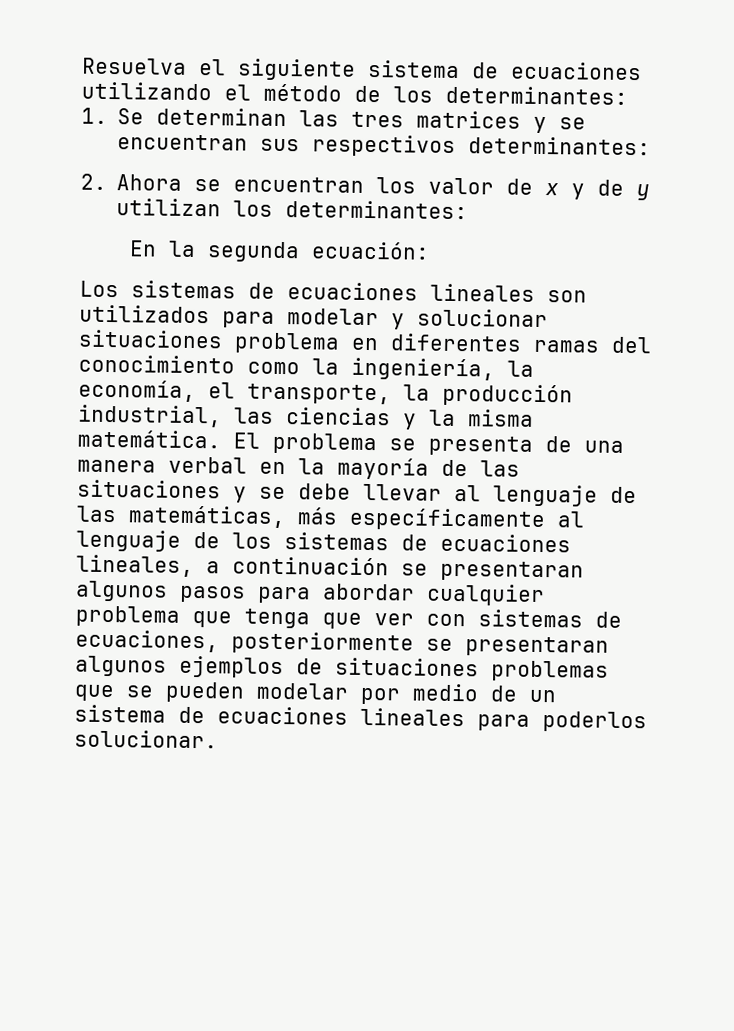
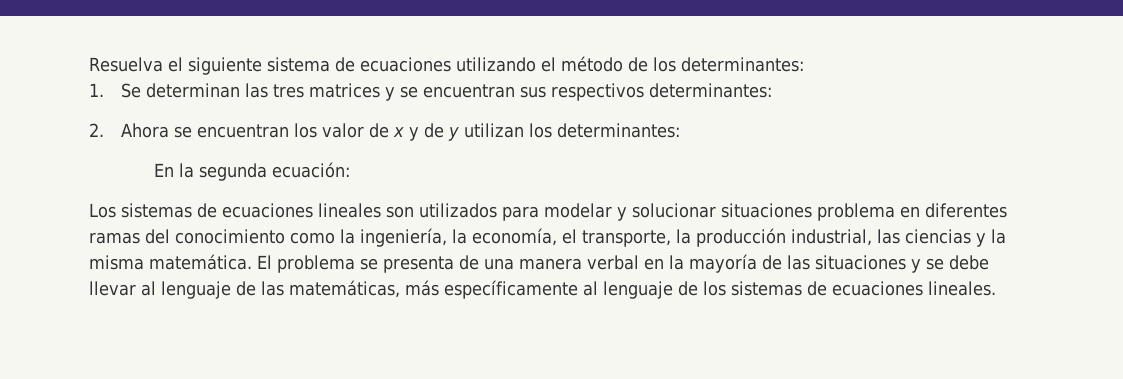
- El problema se presenta de una manera verbal en la mayoría de las situaciones y se debe llevar al lenguaje de las matemáticas, más específicamente al lenguaje de los sistemas de ecuaciones lineales, a continuación se presentaran algunos pasos para abordar cualquier problema que tenga que ver con sistemas de ecuaciones, posteriormente se presentaran algunos ejemplos de situaciones problemas que se pueden modelar por medio de un sistema de ecuaciones lineales para poderlos solucionar.
+ El problema se presenta de una manera verbal en la mayoría de las situaciones y se debe llevar al lenguaje de las matemáticas, más específicamente al lenguaje de los sistemas de ecuaciones lineales.

